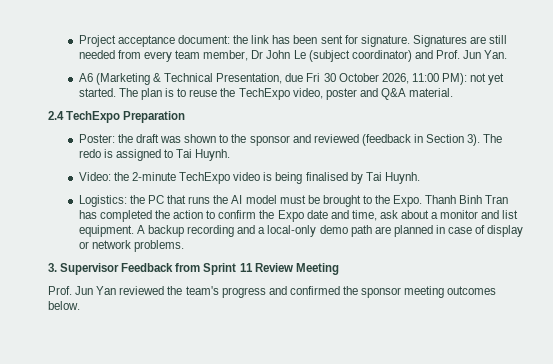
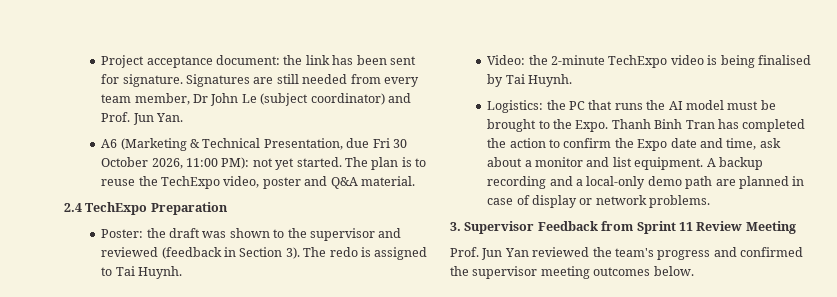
- Poster: the draft was shown to the sponsor and reviewed (feedback in Section 3).
+ Poster: the draft was shown to the supervisor and reviewed (feedback in Section 3).
- Prof. Jun Yan reviewed the team's progress and confirmed the sponsor meeting outcomes below.
+ Prof. Jun Yan reviewed the team's progress and confirmed the supervisor meeting outcomes below.

